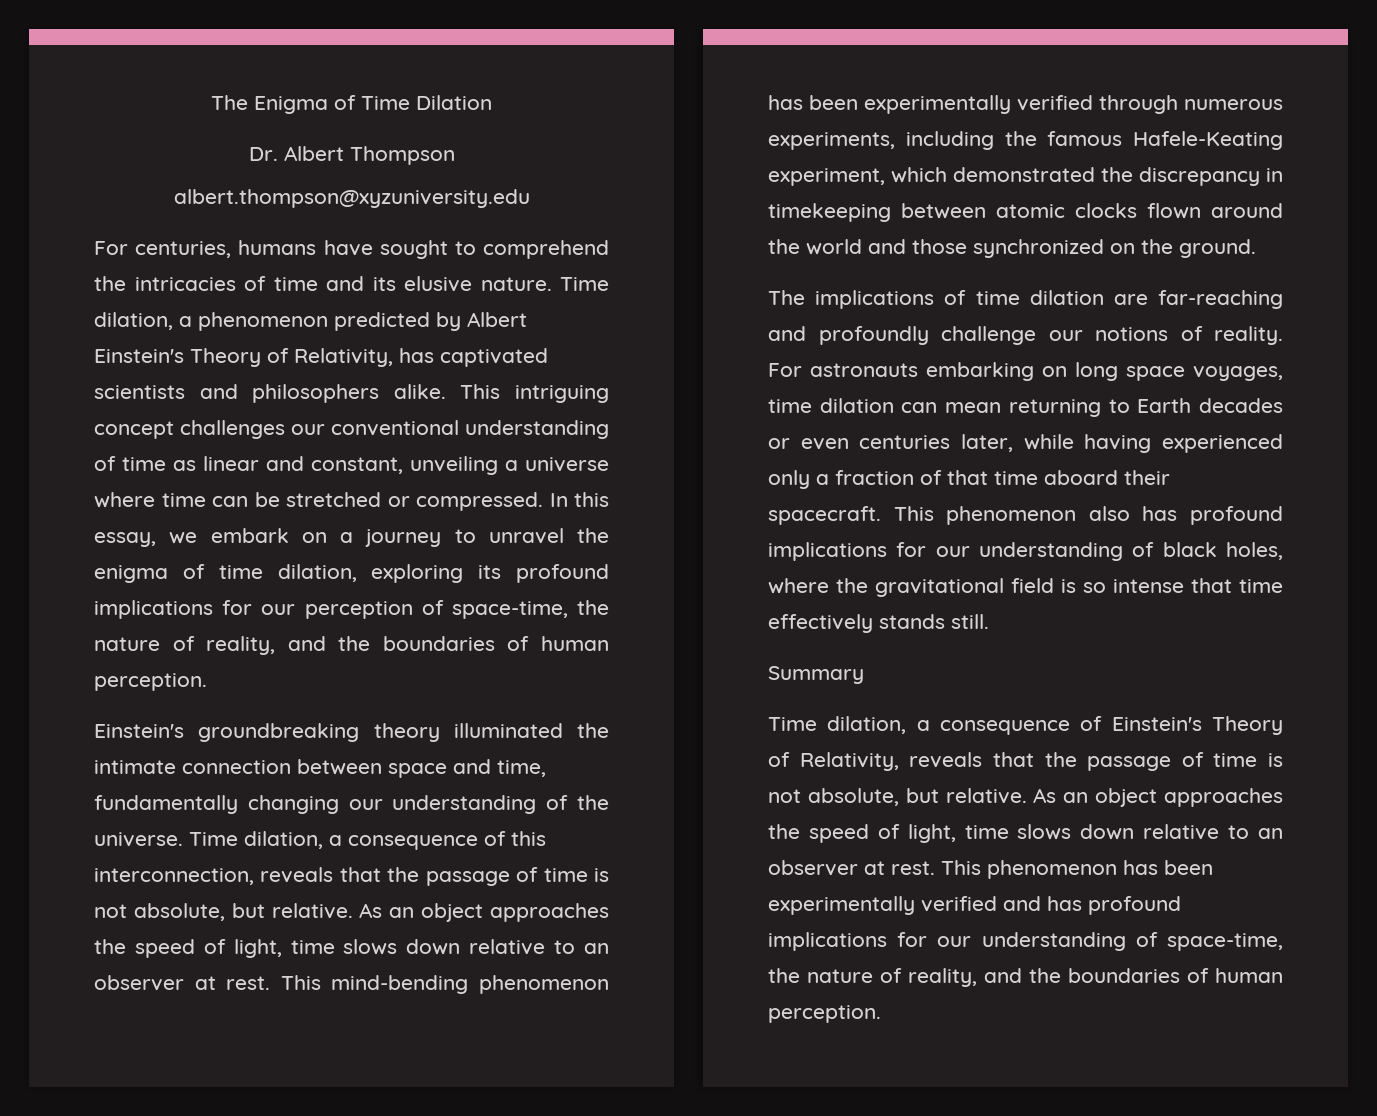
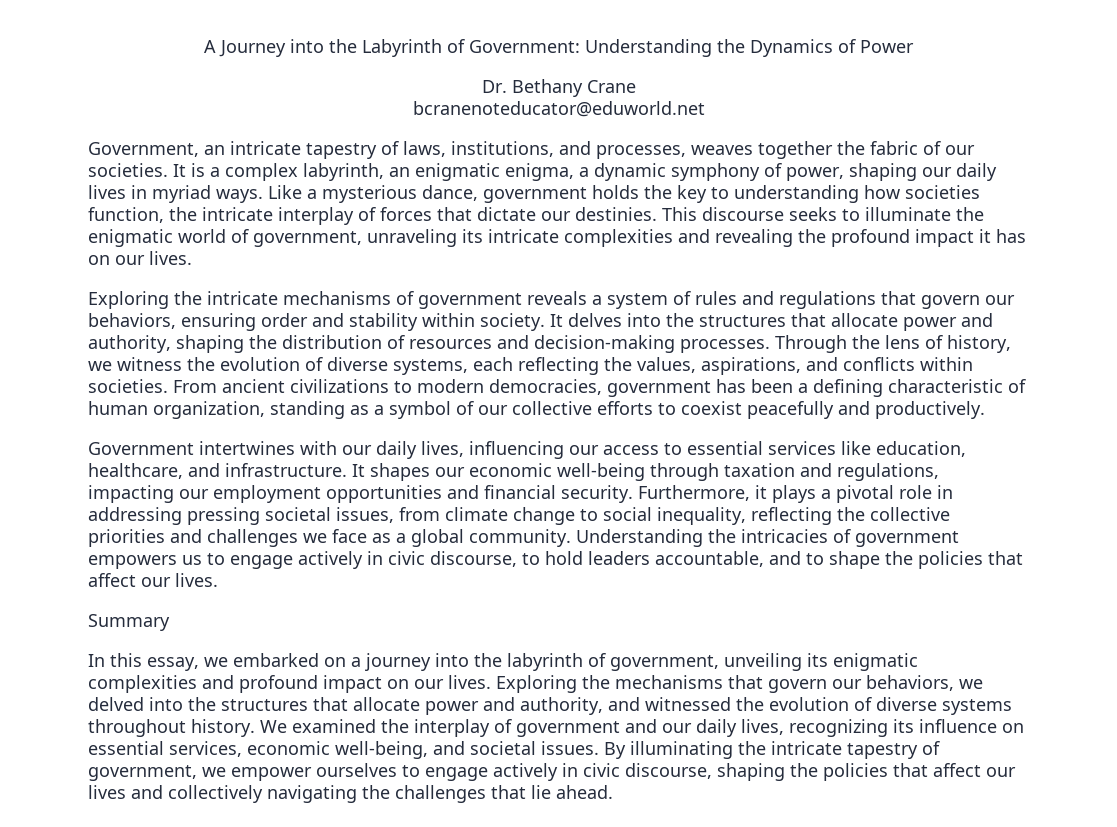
- The Enigma of Time Dilation
- Dr. Albert Thompson
- albert.thompson@xyzuniversity.edu
- For centuries, humans have sought to comprehend the intricacies of time and its elusive nature. Time dilation, a phenomenon predicted by Albert Einstein's Theory of Relativity, has captivated scientists and philosophers alike. This intriguing concept challenges our conventional understanding of time as linear and constant, unveiling a universe where time can be stretched or compressed. In this essay, we embark on a journey to unravel the enigma of time dilation, exploring its profound implications for our perception of space-time, the nature of reality, and the boundaries of human perception.
- Einstein's groundbreaking theory illuminated the intimate connection between space and time, fundamentally changing our understanding of the universe. Time dilation, a consequence of this interconnection, reveals that the passage of time is not absolute, but relative. As an object approaches the speed of light, time slows down relative to an observer at rest. This mind-bending phenomenon has been experimentally verified through numerous experiments, including the famous Hafele-Keating experiment, which demonstrated the discrepancy in timekeeping between atomic clocks flown around the world and those synchronized on the ground.
- The implications of time dilation are far-reaching and profoundly challenge our notions of reality. For astronauts embarking on long space voyages, time dilation can mean returning to Earth decades or even centuries later, while having experienced only a fraction of that time aboard their spacecraft. This phenomenon also has profound implications for our understanding of black holes, where the gravitational field is so intense that time effectively stands still.
+ A Journey into the Labyrinth of Government: Understanding the Dynamics of Power
+ Dr. Bethany Crane
+ bcranenoteducator@eduworld.net
+ Government, an intricate tapestry of laws, institutions, and processes, weaves together the fabric of our societies. It is a complex labyrinth, an enigmatic enigma, a dynamic symphony of power, shaping our daily lives in myriad ways. Like a mysterious dance, government holds the key to understanding how societies function, the intricate interplay of forces that dictate our destinies. This discourse seeks to illuminate the enigmatic world of government, unraveling its intricate complexities and revealing the profound impact it has on our lives.
+ Exploring the intricate mechanisms of government reveals a system of rules and regulations that govern our behaviors, ensuring order and stability within society. It delves into the structures that allocate power and authority, shaping the distribution of resources and decision-making processes. Through the lens of history, we witness the evolution of diverse systems, each reflecting the values, aspirations, and conflicts within societies. From ancient civilizations to modern democracies, government has been a defining characteristic of human organization, standing as a symbol of our collective efforts to coexist peacefully and productively.
+ Government intertwines with our daily lives, influencing our access to essential services like education, healthcare, and infrastructure. It shapes our economic well-being through taxation and regulations, impacting our employment opportunities and financial security. Furthermore, it plays a pivotal role in addressing pressing societal issues, from climate change to social inequality, reflecting the collective priorities and challenges we face as a global community. Understanding the intricacies of government empowers us to engage actively in civic discourse, to hold leaders accountable, and to shape the policies that affect our lives.
  Summary
- Time dilation, a consequence of Einstein's Theory of Relativity, reveals that the passage of time is not absolute, but relative. As an object approaches the speed of light, time slows down relative to an observer at rest. This phenomenon has been experimentally verified and has profound implications for our understanding of space-time, the nature of reality, and the boundaries of human perception.
+ In this essay, we embarked on a journey into the labyrinth of government, unveiling its enigmatic complexities and profound impact on our lives. Exploring the mechanisms that govern our behaviors, we delved into the structures that allocate power and authority, and witnessed the evolution of diverse systems throughout history. We examined the interplay of government and our daily lives, recognizing its influence on essential services, economic well-being, and societal issues. By illuminating the intricate tapestry of government, we empower ourselves to engage actively in civic discourse, shaping the policies that affect our lives and collectively navigating the challenges that lie ahead.

